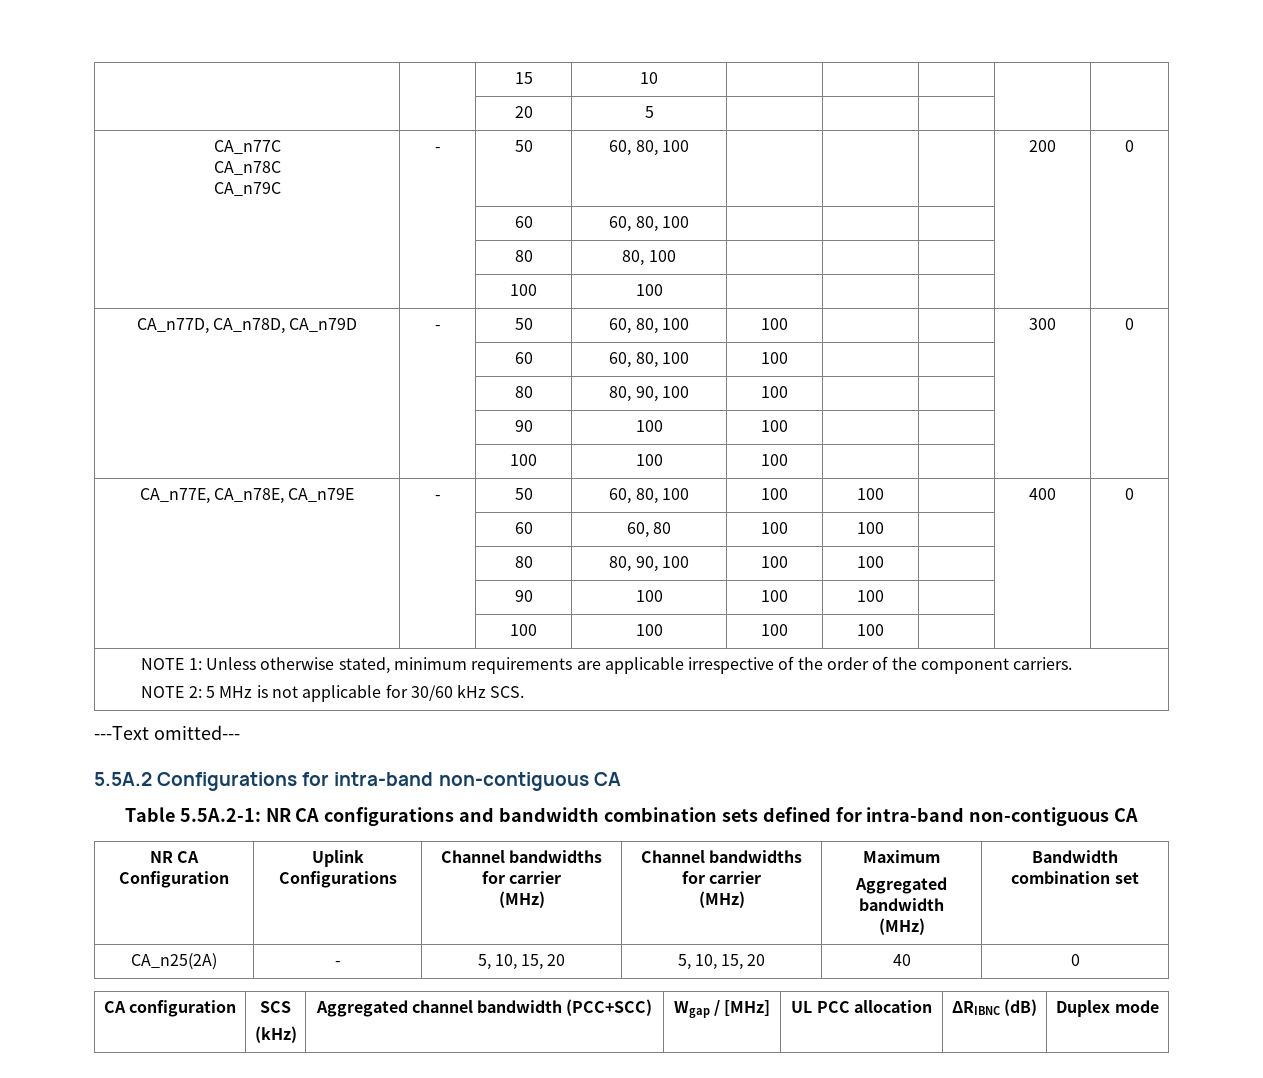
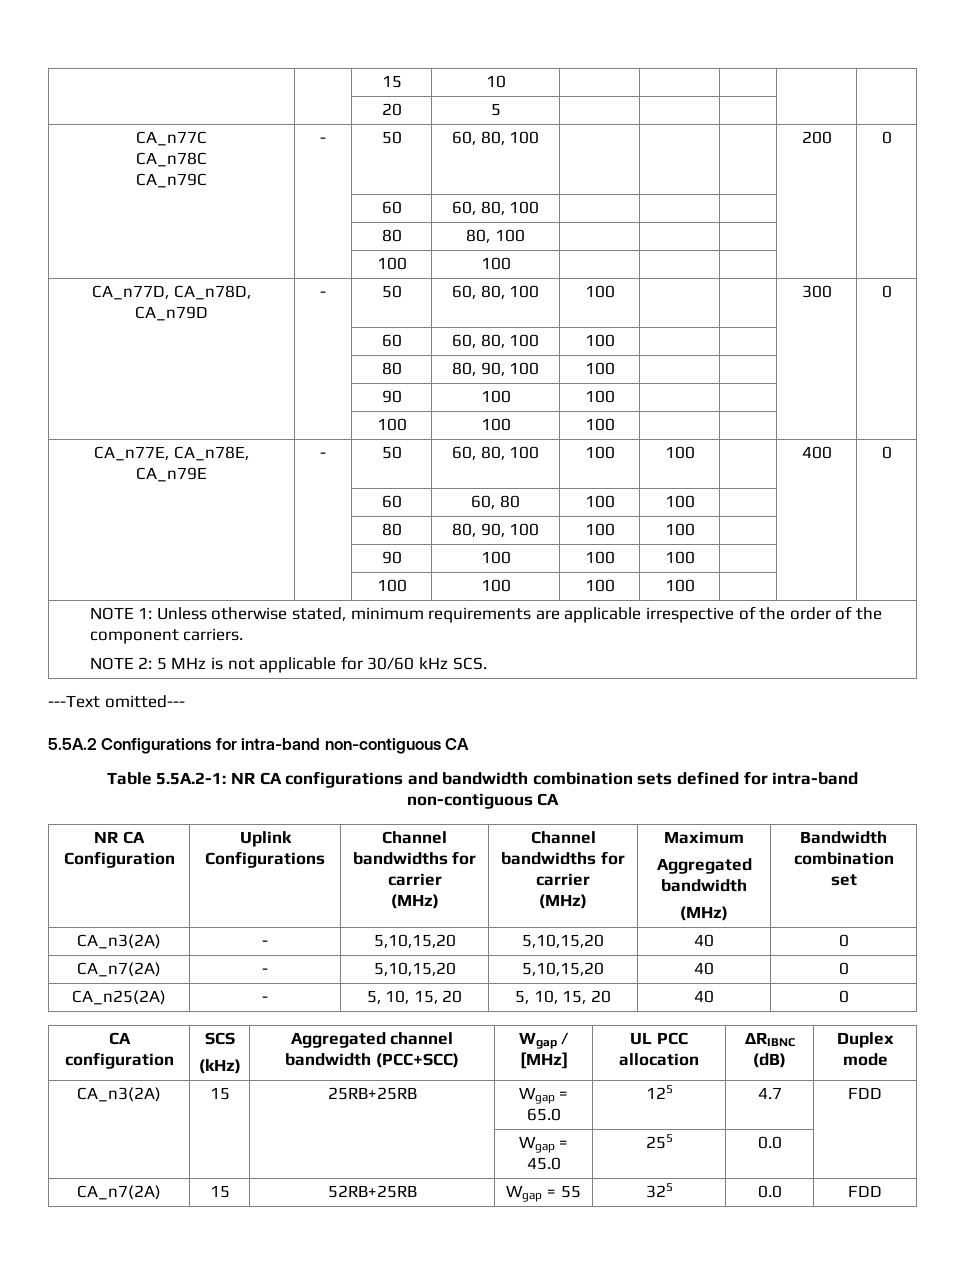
+ CA_n3(2A) | - | 5,10,15,20 | 5,10,15,20 | 40 | 0
+ CA_n7(2A) | - | 5,10,15,20 | 5,10,15,20 | 40 | 0
+ CA_n3(2A) | 15 | 25RB+25RB | Wgap = 65.0 | 125 | 4.7 | FDD
+ | | | Wgap = 45.0 | 255 | 0.0 |
+ CA_n7(2A) | 15 | 52RB+25RB | Wgap = 55 | 325 | 0.0 | FDD

